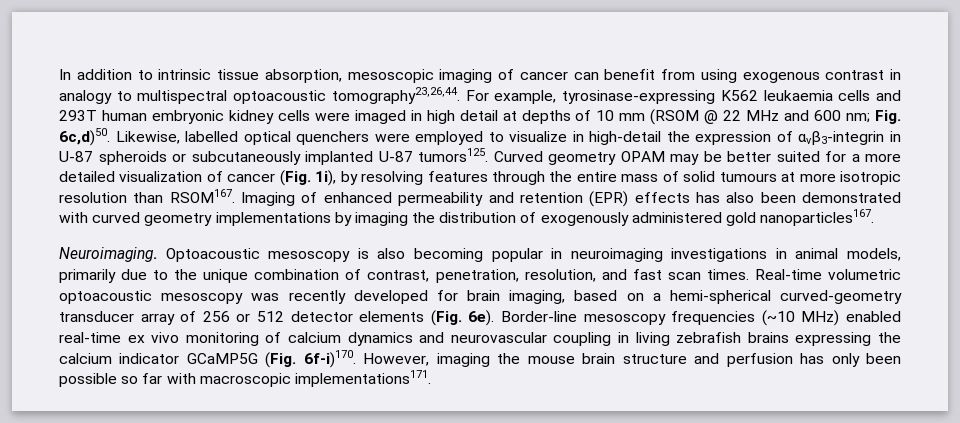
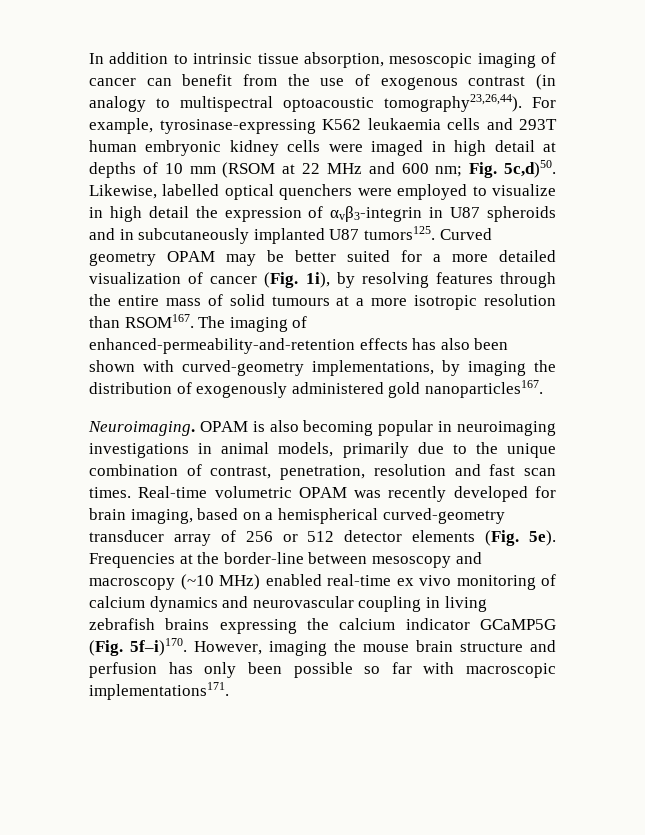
- In addition to intrinsic tissue absorption, mesoscopic imaging of cancer can benefit from using exogenous contrast in analogy to multispectral optoacoustic tomography23,26,44.
+ In addition to intrinsic tissue absorption, mesoscopic imaging of cancer can benefit from the use of exogenous contrast (in analogy to multispectral optoacoustic tomography23,26,44).
- For example, tyrosinase-expressing K562 leukaemia cells and 293T human embryonic kidney cells were imaged in high detail at depths of 10 mm (RSOM @ 22 MHz and 600 nm; Fig. 6c,d)50.
+ For example, tyrosinase-expressing K562 leukaemia cells and 293T human embryonic kidney cells were imaged in high detail at depths of 10 mm (RSOM at 22 MHz and 600 nm; Fig. 5c,d)50.
- Likewise, labelled optical quenchers were employed to visualize in high-detail the expression of αvβ3-integrin in U-87 spheroids or subcutaneously implanted U-87 tumors125.
+ Likewise, labelled optical quenchers were employed to visualize in high detail the expression of αvβ3-integrin in U87 spheroids and in subcutaneously implanted U87 tumors125.
- Curved geometry OPAM may be better suited for a more detailed visualization of cancer (Fig. 1i), by resolving features through the entire mass of solid tumours at more isotropic resolution than RSOM167.
+ Curved geometry OPAM may be better suited for a more detailed visualization of cancer (Fig. 1i), by resolving features through the entire mass of solid tumours at a more isotropic resolution than RSOM167.
- Imaging of enhanced permeability and retention (EPR) effects has also been demonstrated with curved geometry implementations by imaging the distribution of exogenously administered gold nanoparticles167.
+ The imaging of enhanced-permeability-and-retention effects has also been shown with curved-geometry implementations, by imaging the distribution of exogenously administered gold nanoparticles167.
- Optoacoustic mesoscopy is also becoming popular in neuroimaging investigations in animal models, primarily due to the unique combination of contrast, penetration, resolution, and fast scan times.
+ OPAM is also becoming popular in neuroimaging investigations in animal models, primarily due to the unique combination of contrast, penetration, resolution and fast scan times.
- Real-time volumetric optoacoustic mesoscopy was recently developed for brain imaging, based on a hemi-spherical curved-geometry transducer array of 256 or 512 detector elements (Fig. 6e). Border-line mesoscopy frequencies (~10 MHz) enabled real-time ex vivo monitoring of calcium dynamics and neurovascular coupling in living zebrafish brains expressing the calcium indicator GCaMP5G (Fig. 6f-i)170.
+ Real-time volumetric OPAM was recently developed for brain imaging, based on a hemispherical curved-geometry transducer array of 256 or 512 detector elements (Fig. 5e). Frequencies at the border-line between mesoscopy and macroscopy (~10 MHz) enabled real-time ex vivo monitoring of calcium dynamics and neurovascular coupling in living zebrafish brains expressing the calcium indicator GCaMP5G (Fig. 5f–i)170.

